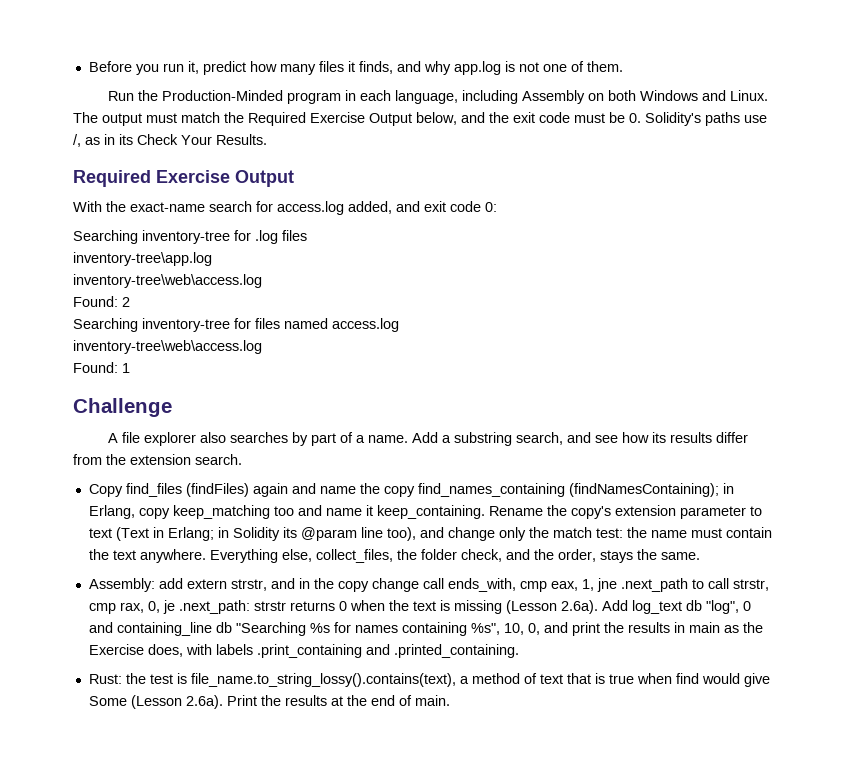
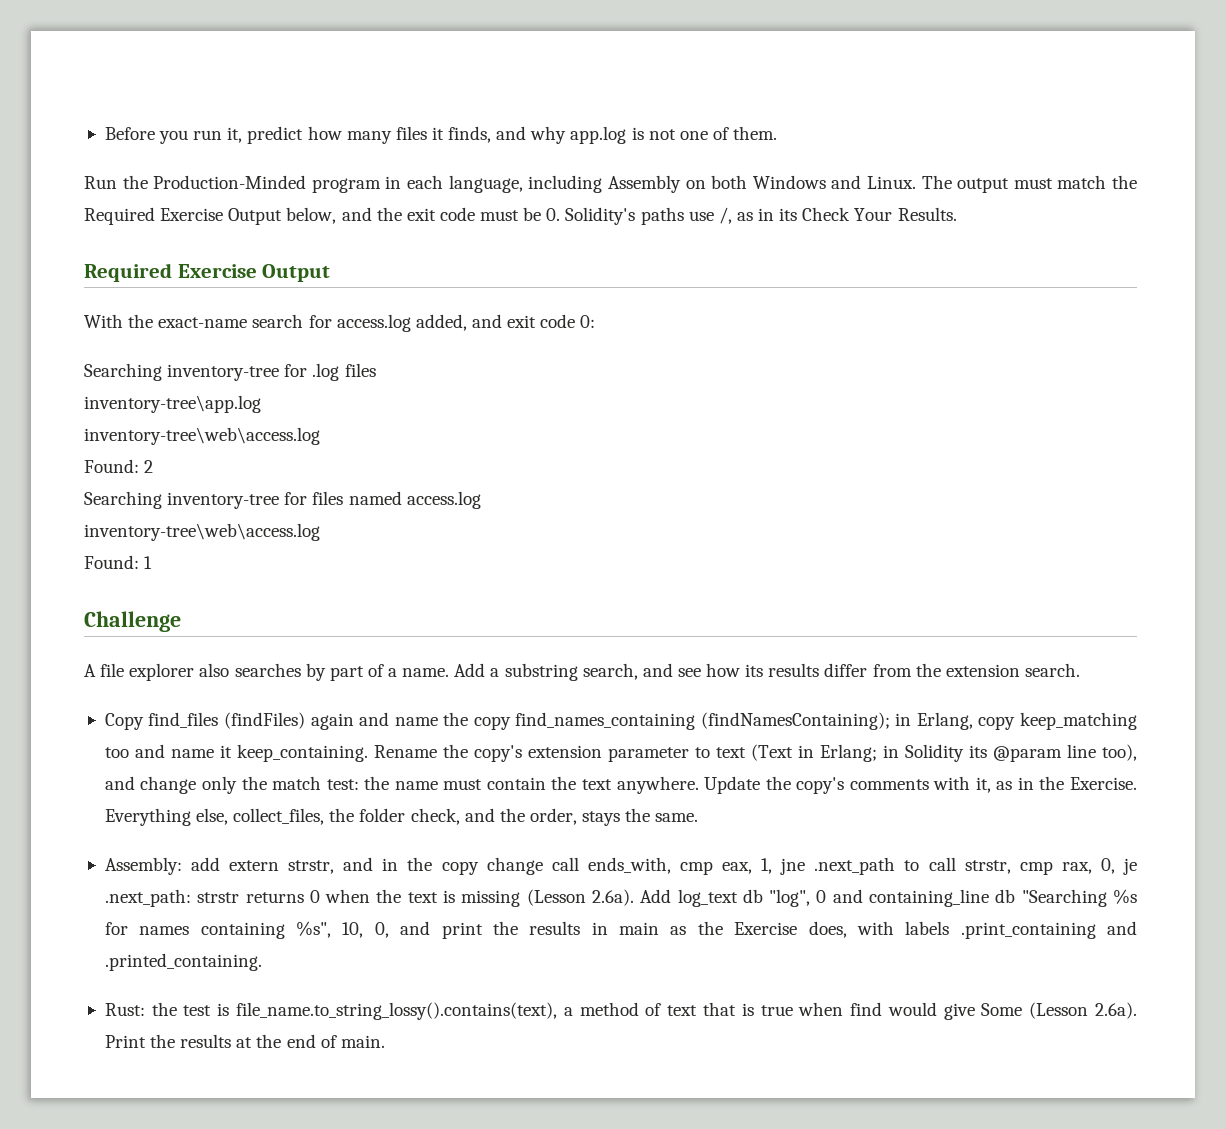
+ Update the copy's comments with it, as in the Exercise.

